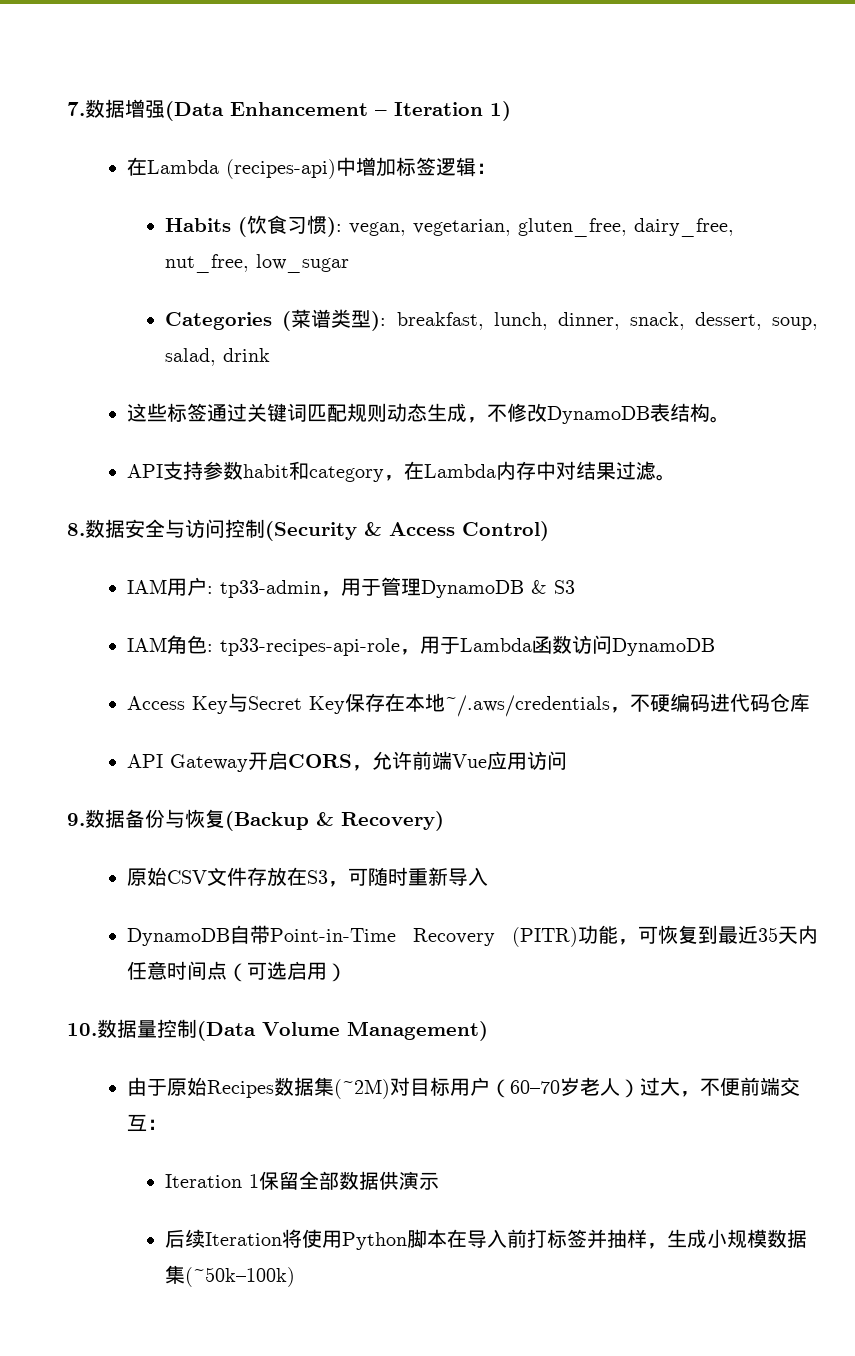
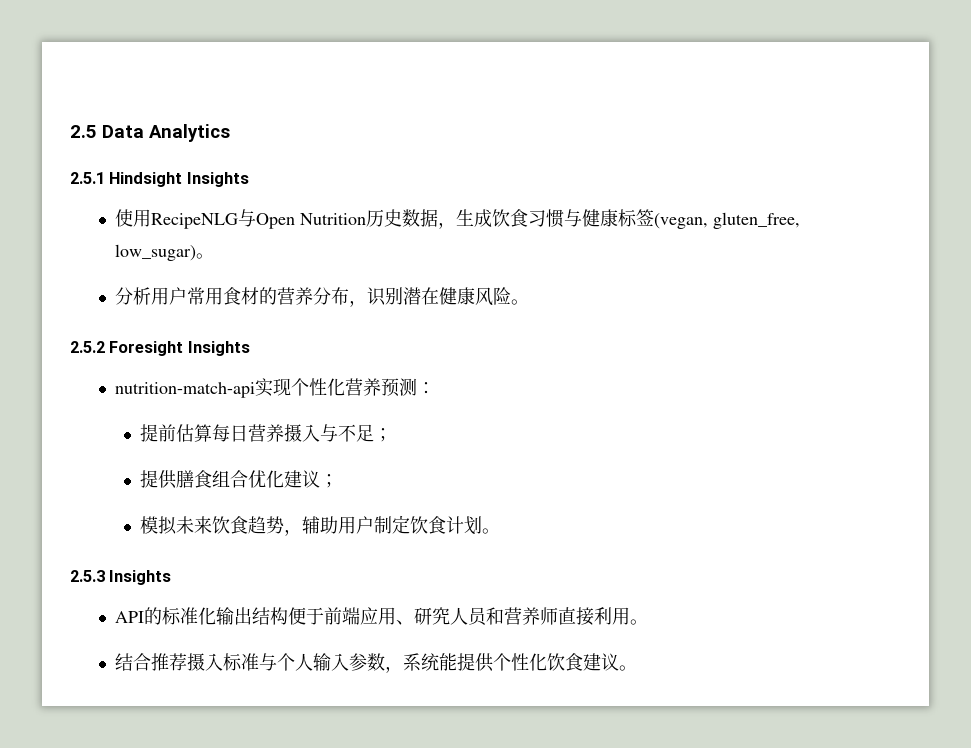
- 7.数据增强(Data Enhancement – Iteration 1)
- 在Lambda (recipes-api)中增加标签逻辑：
- Habits (饮食习惯): vegan, vegetarian, gluten_free, dairy_free, nut_free, low_sugar
- Categories (菜谱类型): breakfast, lunch, dinner, snack, dessert, soup, salad, drink
- 这些标签通过关键词匹配规则动态生成，不修改DynamoDB表结构。
- API支持参数habit和category，在Lambda内存中对结果过滤。
- 8.数据安全与访问控制(Security & Access Control)
- IAM用户: tp33-admin，用于管理DynamoDB & S3
- IAM角色: tp33-recipes-api-role，用于Lambda函数访问DynamoDB
- Access Key与Secret Key保存在本地~/.aws/credentials，不硬编码进代码仓库
- API Gateway开启CORS，允许前端Vue应用访问
- 9.数据备份与恢复(Backup & Recovery)
- 原始CSV文件存放在S3，可随时重新导入
- DynamoDB自带Point-in-Time Recovery (PITR)功能，可恢复到最近35天内任意时间点（可选启用）
- 10.数据量控制(Data Volume Management)
- 由于原始Recipes数据集(~2M)对目标用户（60–70岁老人）过大，不便前端交互：
- Iteration 1保留全部数据供演示
- 后续Iteration将使用Python脚本在导入前打标签并抽样，生成小规模数据集(~50k–100k)
+ 2.5 Data Analytics
+ 2.5.1 Hindsight Insights
+ 使用RecipeNLG与Open Nutrition历史数据，生成饮食习惯与健康标签(vegan, gluten_free, low_sugar)。
+ 分析用户常用食材的营养分布，识别潜在健康风险。
+ 2.5.2 Foresight Insights
+ nutrition-match-api实现个性化营养预测：
+ 提前估算每日营养摄入与不足；
+ 提供膳食组合优化建议；
+ 模拟未来饮食趋势，辅助用户制定饮食计划。
+ 2.5.3 Insights
+ API的标准化输出结构便于前端应用、研究人员和营养师直接利用。
+ 结合推荐摄入标准与个人输入参数，系统能提供个性化饮食建议。

